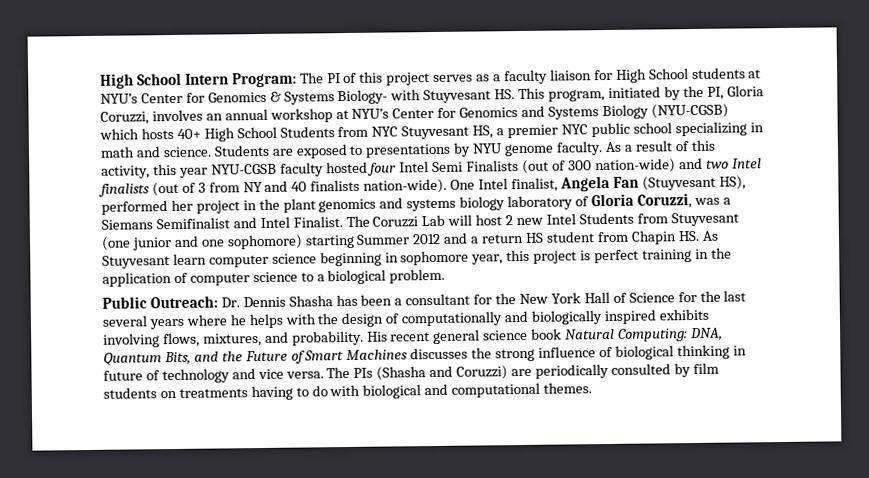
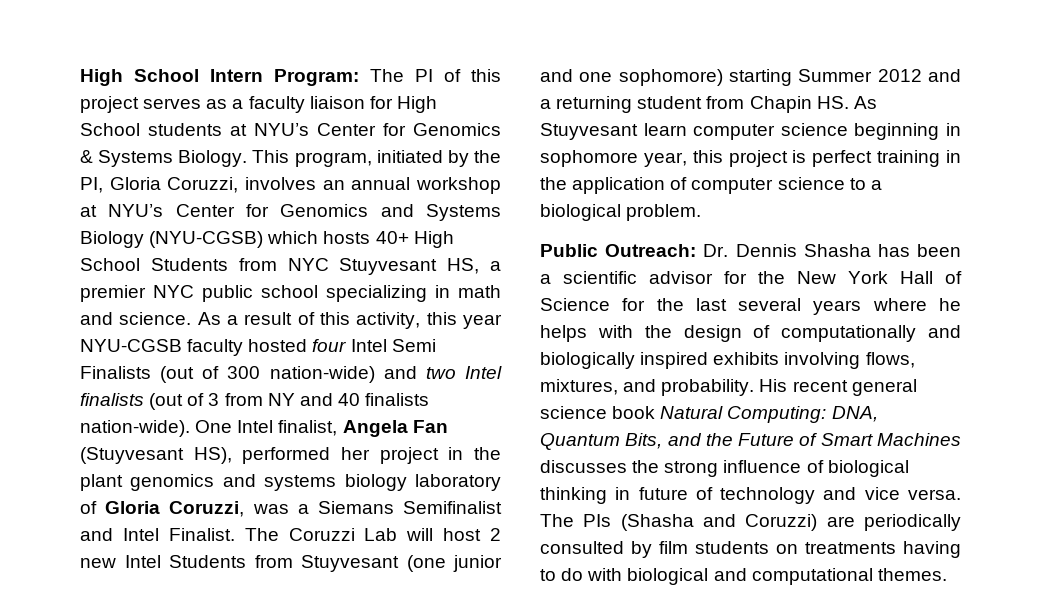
- The PI of this project serves as a faculty liaison for High School students at NYU’s Center for Genomics & Systems Biology- with Stuyvesant HS. This program, initiated by the PI, Gloria Coruzzi, involves an annual workshop at NYU’s Center for Genomics and Systems Biology (NYU-CGSB) which hosts 40+ High School Students from NYC Stuyvesant HS, a premier NYC public school specializing in math and science.
+ The PI of this project serves as a faculty liaison for High School students at NYU’s Center for Genomics & Systems Biology. This program, initiated by the PI, Gloria Coruzzi, involves an annual workshop at NYU’s Center for Genomics and Systems Biology (NYU-CGSB) which hosts 40+ High School Students from NYC Stuyvesant HS, a premier NYC public school specializing in math and science.
- Students are exposed to presentations by NYU genome faculty.
- The Coruzzi Lab will host 2 new Intel Students from Stuyvesant (one junior and one sophomore) starting Summer 2012 and a return HS student from Chapin HS. As Stuyvesant learn computer science beginning in sophomore year, this project is perfect training in the application of computer science to a biological problem.
+ The Coruzzi Lab will host 2 new Intel Students from Stuyvesant (one junior and one sophomore) starting Summer 2012 and a returning student from Chapin HS. As Stuyvesant learn computer science beginning in sophomore year, this project is perfect training in the application of computer science to a biological problem.
- Public Outreach: Dr. Dennis Shasha has been a consultant for the New York Hall of Science for the last several years where he helps with the design of computationally and biologically inspired exhibits involving flows, mixtures, and probability.
+ Public Outreach: Dr. Dennis Shasha has been a scientific advisor for the New York Hall of Science for the last several years where he helps with the design of computationally and biologically inspired exhibits involving flows, mixtures, and probability.

